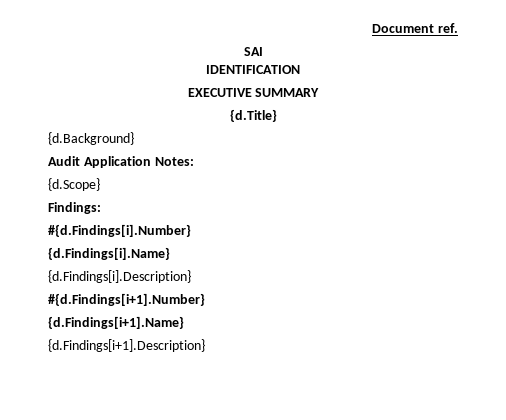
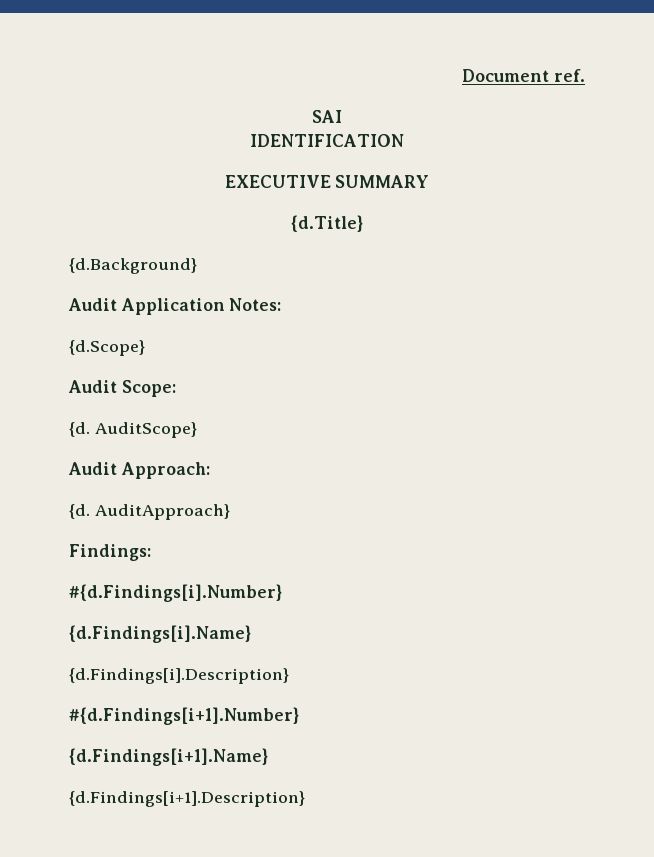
+ Audit Scope:
+ {d. AuditScope}
+ Audit Approach:
+ {d. AuditApproach}

